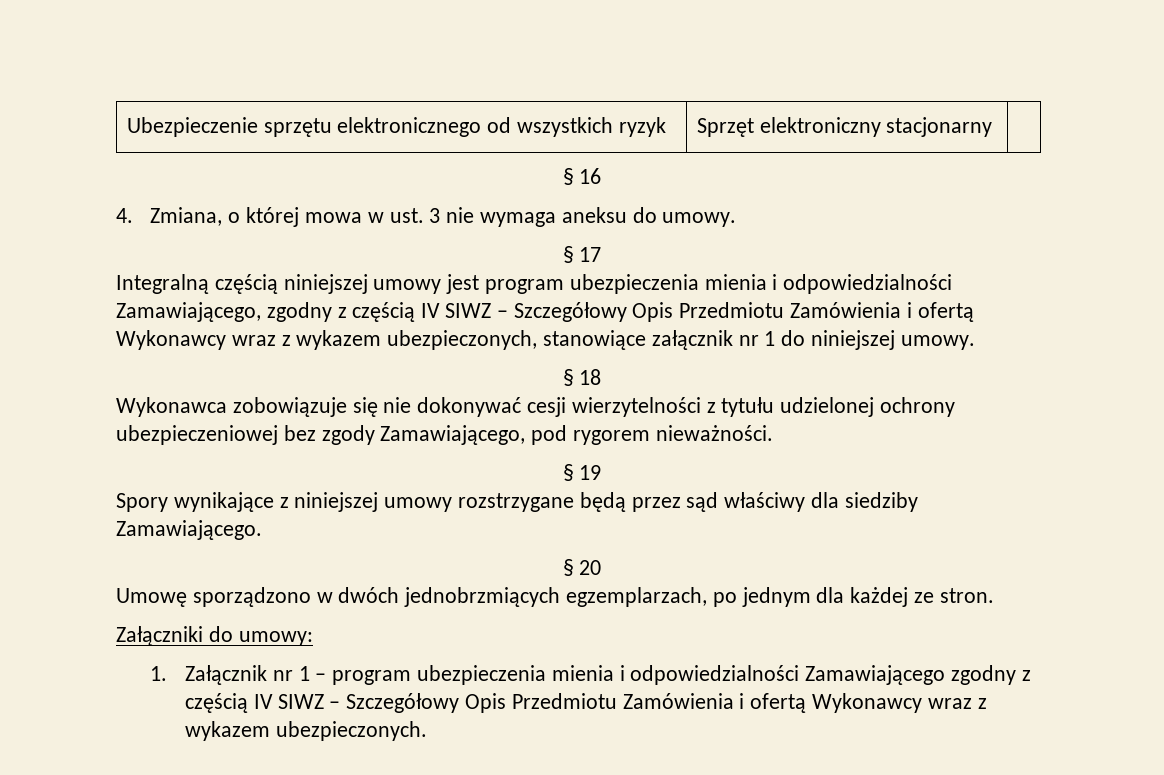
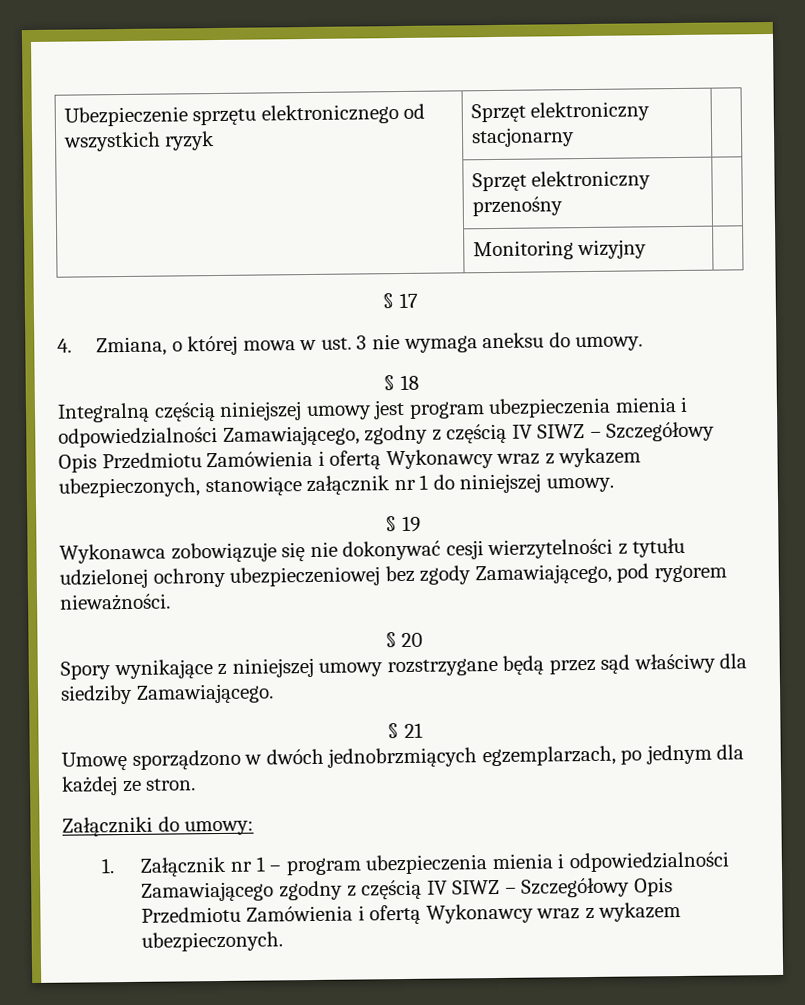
- § 16
+ | Sprzęt elektroniczny przenośny |
+ | Monitoring wizyjny |
+ § 17
- § 17
+ § 18
- § 18
+ § 19
- § 19
+ § 20
- § 20
+ § 21

